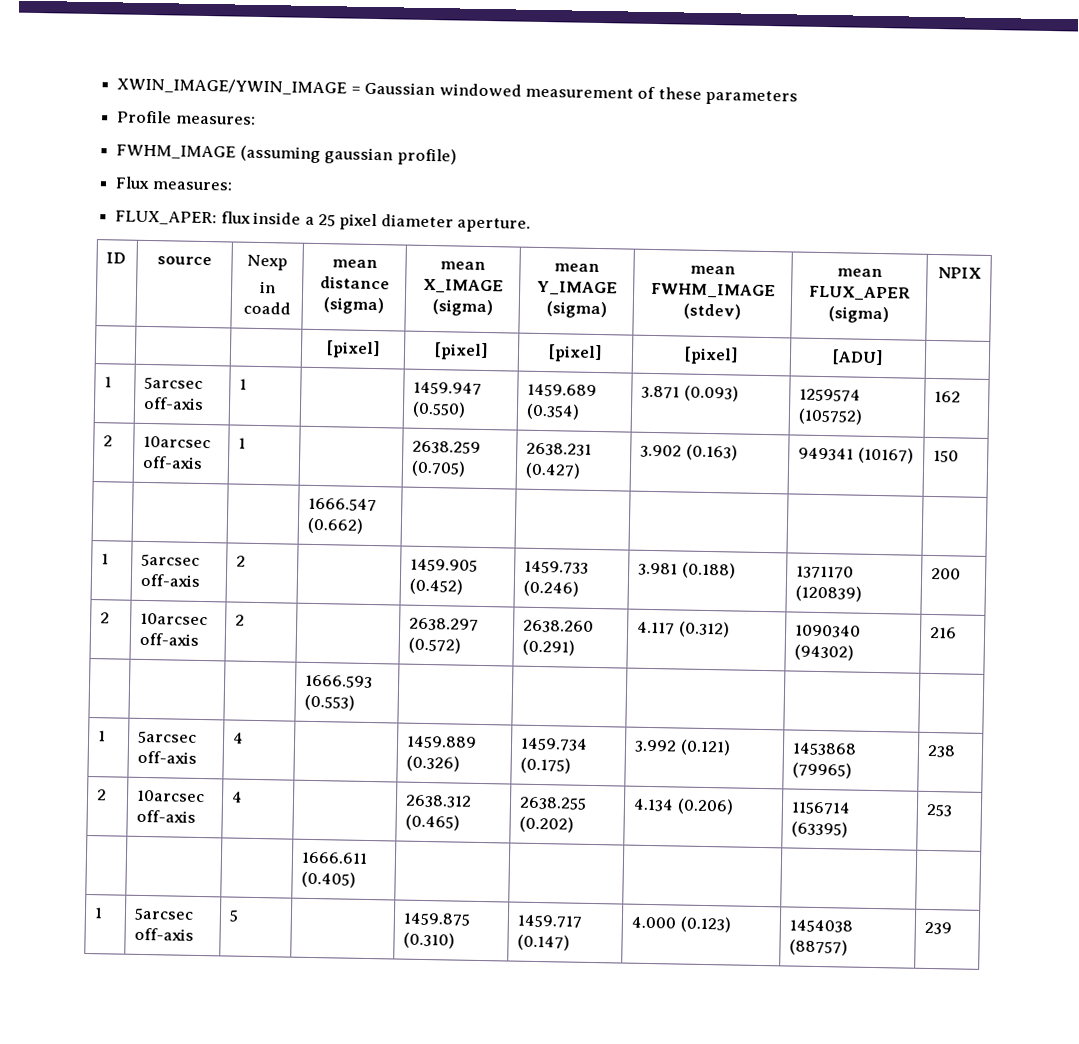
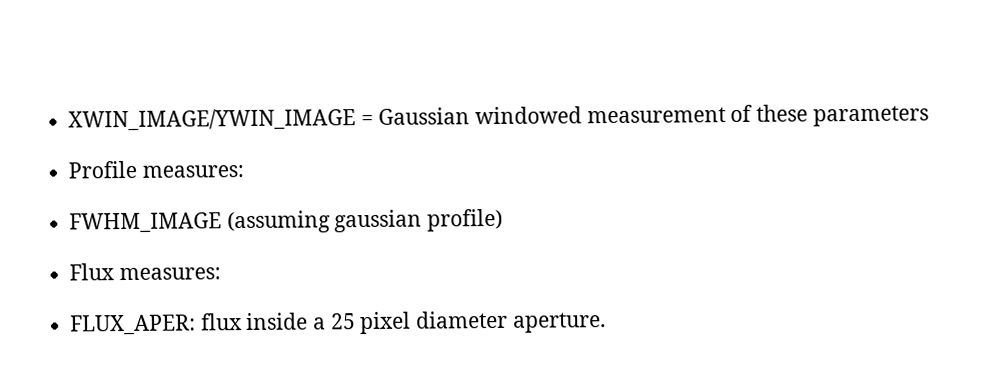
- ID | source | Nexp
- in coadd | mean distance (sigma) | mean X_IMAGE (sigma) | mean Y_IMAGE (sigma) | mean FWHM_IMAGE (stdev) | mean FLUX_APER (sigma) | NPIX
- | | | [pixel] | [pixel] | [pixel] | [pixel] | [ADU] |
- 1 | 5arcsec off-axis | 1 | | 1459.947 (0.550) | 1459.689 (0.354) | 3.871 (0.093) | 1259574 (105752) | 162
- 2 | 10arcsec off-axis | 1 | | 2638.259 (0.705) | 2638.231 (0.427) | 3.902 (0.163) | 949341 (10167) | 150
- | | | 1666.547 (0.662) | | | | |
- 1 | 5arcsec off-axis | 2 | | 1459.905 (0.452) | 1459.733 (0.246) | 3.981 (0.188) | 1371170 (120839) | 200
- 2 | 10arcsec off-axis | 2 | | 2638.297 (0.572) | 2638.260 (0.291) | 4.117 (0.312) | 1090340 (94302) | 216
- | | | 1666.593 (0.553) | | | | |
- 1 | 5arcsec off-axis | 4 | | 1459.889 (0.326) | 1459.734 (0.175) | 3.992 (0.121) | 1453868 (79965) | 238
- 2 | 10arcsec off-axis | 4 | | 2638.312 (0.465) | 2638.255 (0.202) | 4.134 (0.206) | 1156714 (63395) | 253
- | | | 1666.611 (0.405) | | | | |
- 1 | 5arcsec off-axis | 5 | | 1459.875 (0.310) | 1459.717 (0.147) | 4.000 (0.123) | 1454038 (88757) | 239

